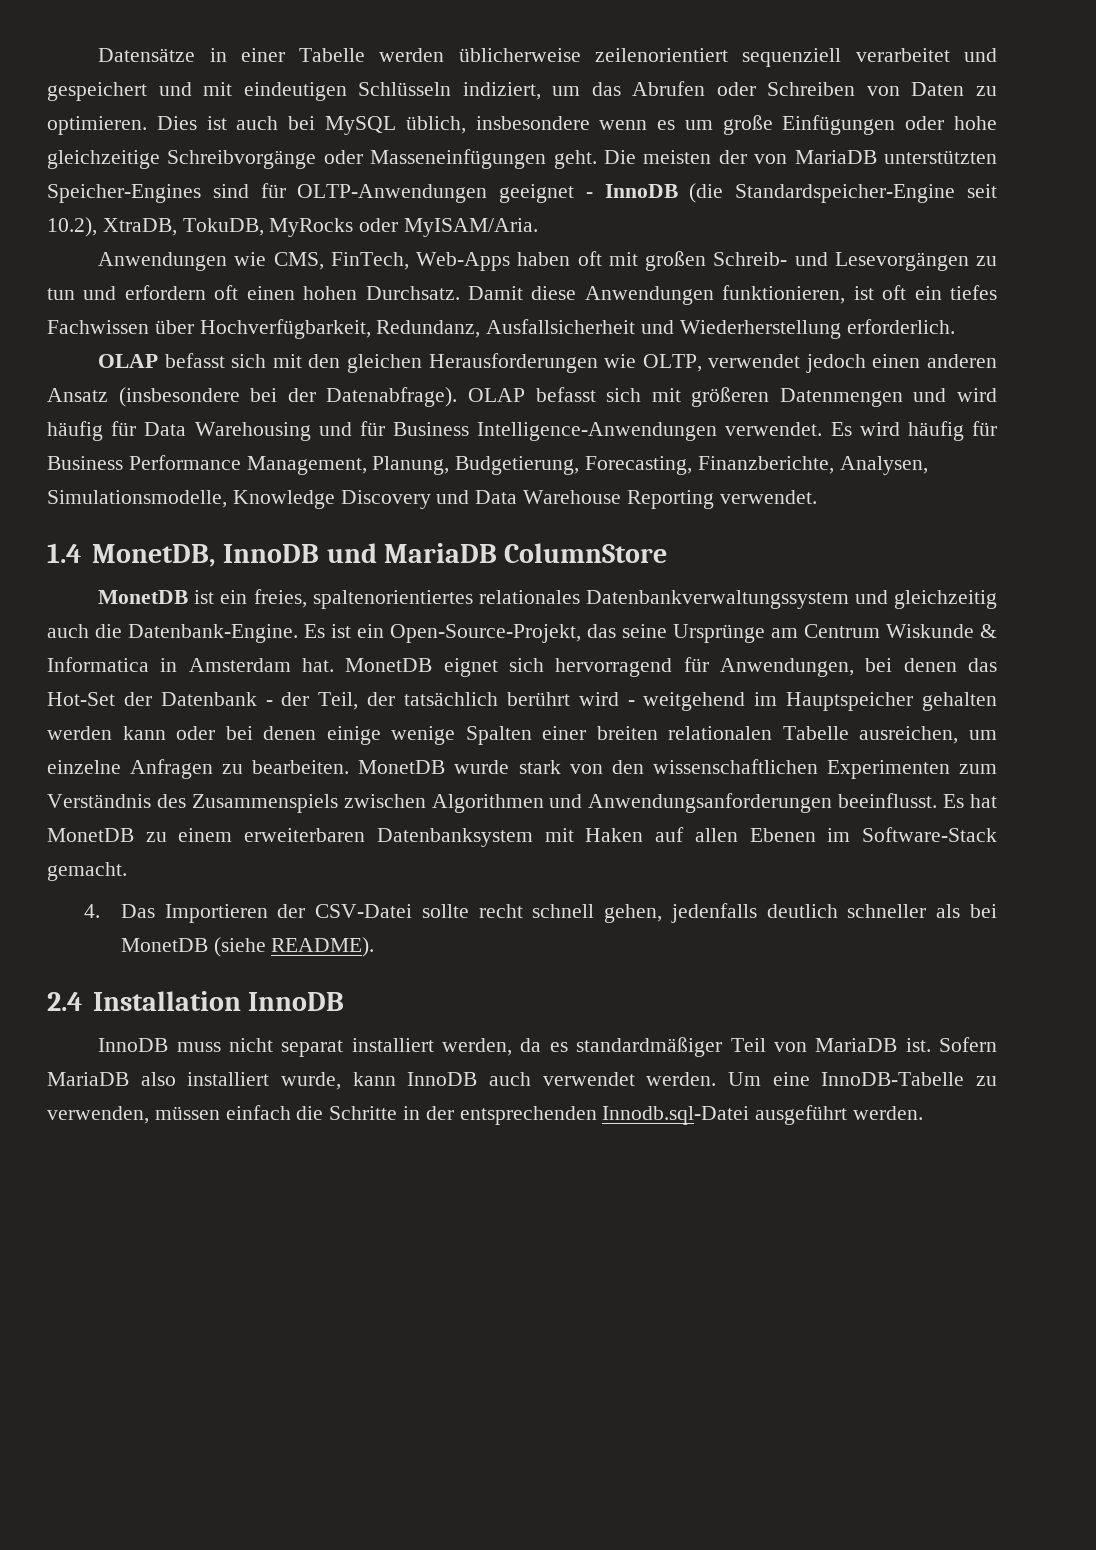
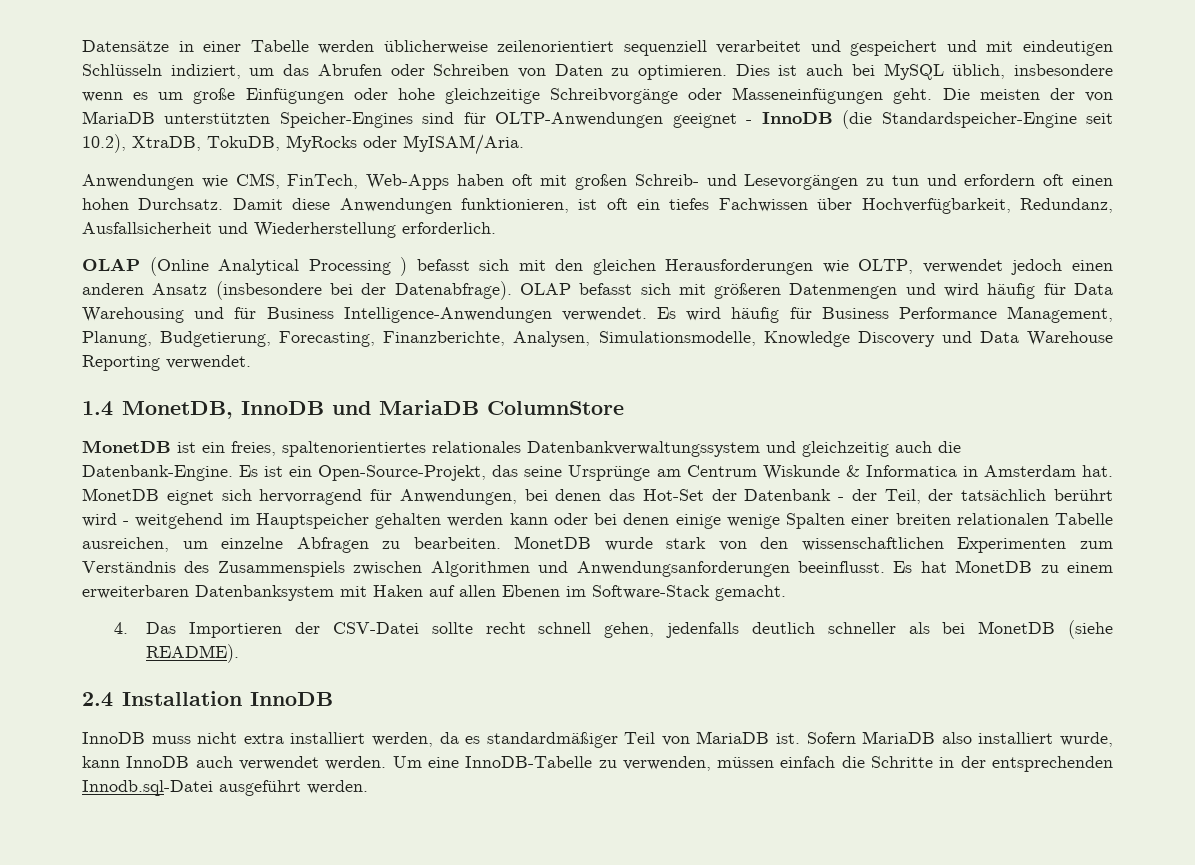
- OLAP befasst sich mit den gleichen Herausforderungen wie OLTP, verwendet jedoch einen anderen Ansatz (insbesondere bei der Datenabfrage).
+ OLAP (Online Analytical Processing ) befasst sich mit den gleichen Herausforderungen wie OLTP, verwendet jedoch einen anderen Ansatz (insbesondere bei der Datenabfrage).
- MonetDB eignet sich hervorragend für Anwendungen, bei denen das Hot-Set der Datenbank - der Teil, der tatsächlich berührt wird - weitgehend im Hauptspeicher gehalten werden kann oder bei denen einige wenige Spalten einer breiten relationalen Tabelle ausreichen, um einzelne Anfragen zu bearbeiten.
+ MonetDB eignet sich hervorragend für Anwendungen, bei denen das Hot-Set der Datenbank - der Teil, der tatsächlich berührt wird - weitgehend im Hauptspeicher gehalten werden kann oder bei denen einige wenige Spalten einer breiten relationalen Tabelle ausreichen, um einzelne Abfragen zu bearbeiten.
- InnoDB muss nicht separat installiert werden, da es standardmäßiger Teil von MariaDB ist.
+ InnoDB muss nicht extra installiert werden, da es standardmäßiger Teil von MariaDB ist.

